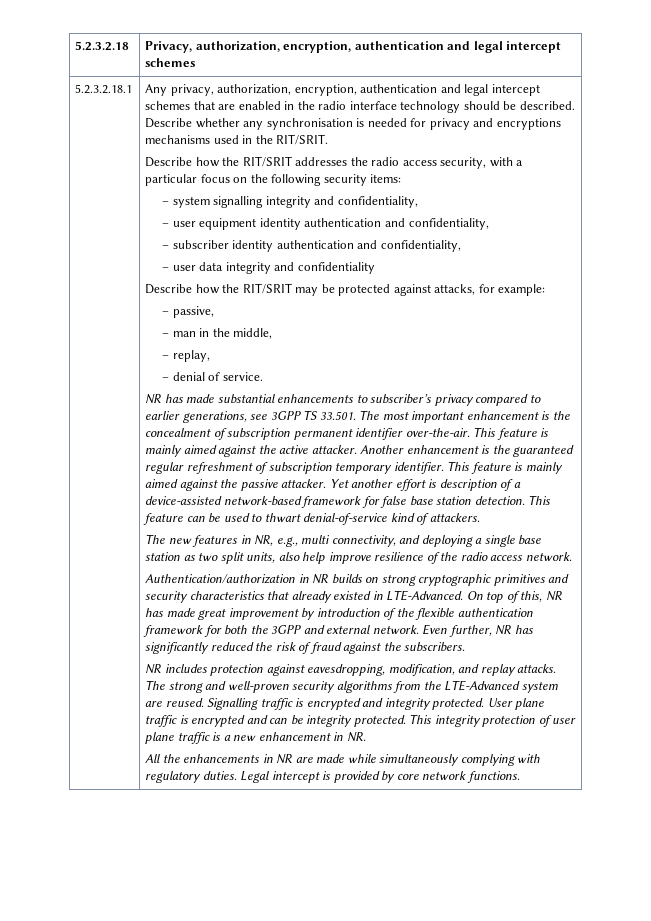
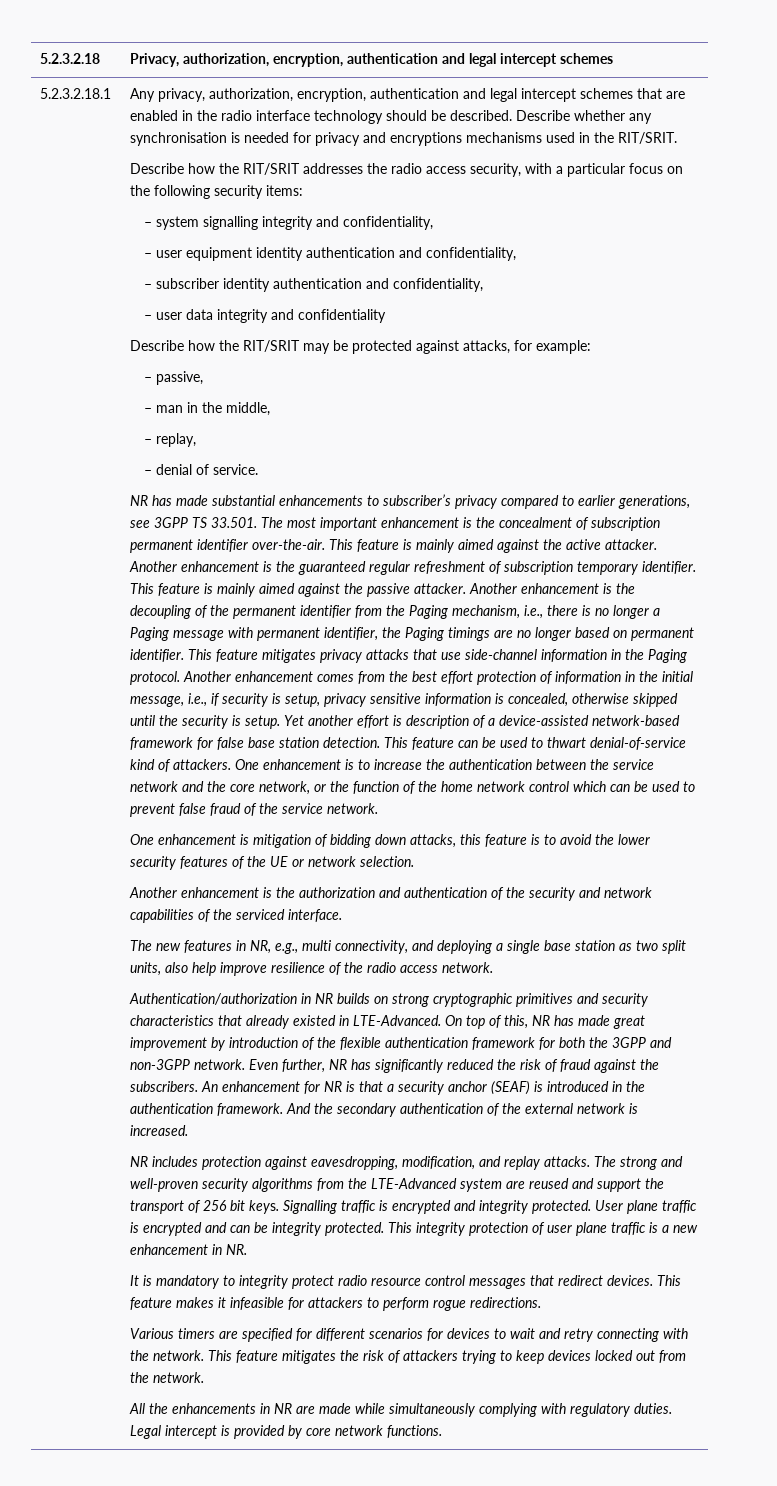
+ Another enhancement is the decoupling of the permanent identifier from the Paging mechanism, i.e., there is no longer a Paging message with permanent identifier, the Paging timings are no longer based on permanent identifier. This feature mitigates privacy attacks that use side-channel information in the Paging protocol. Another enhancement comes from the best effort protection of information in the initial message, i.e., if security is setup, privacy sensitive information is concealed, otherwise skipped until the security is setup.
+ One enhancement is to increase the authentication between the service network and the core network, or the function of the home network control which can be used to prevent false fraud of the service network.
+ One enhancement is mitigation of bidding down attacks, this feature is to avoid the lower security features of the UE or network selection.
+ Another enhancement is the authorization and authentication of the security and network capabilities of the serviced interface.
- On top of this, NR has made great improvement by introduction of the flexible authentication framework for both the 3GPP and external network.
+ On top of this, NR has made great improvement by introduction of the flexible authentication framework for both the 3GPP and non-3GPP network.
+ An enhancement for NR is that a security anchor (SEAF) is introduced in the authentication framework. And the secondary authentication of the external network is increased.
- The strong and well-proven security algorithms from the LTE-Advanced system are reused.
+ The strong and well-proven security algorithms from the LTE-Advanced system are reused and support the transport of 256 bit keys.
+ It is mandatory to integrity protect radio resource control messages that redirect devices. This feature makes it infeasible for attackers to perform rogue redirections.
+ Various timers are specified for different scenarios for devices to wait and retry connecting with the network. This feature mitigates the risk of attackers trying to keep devices locked out from the network.

